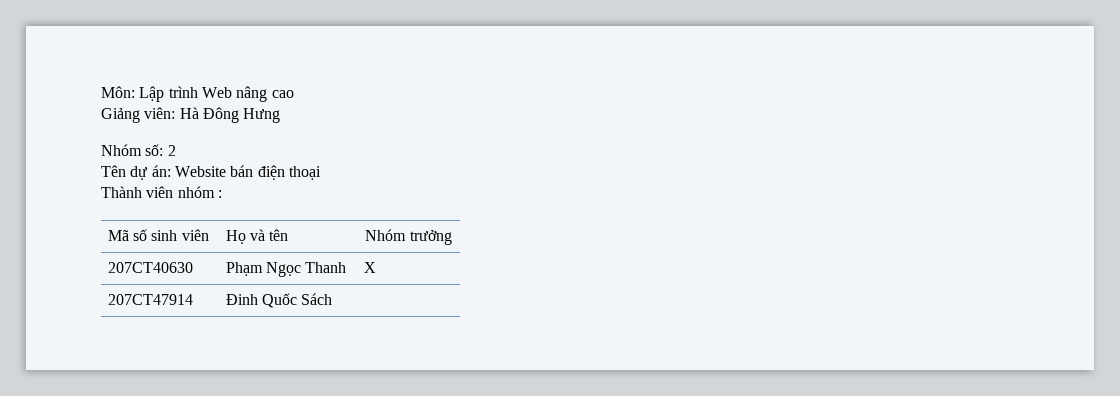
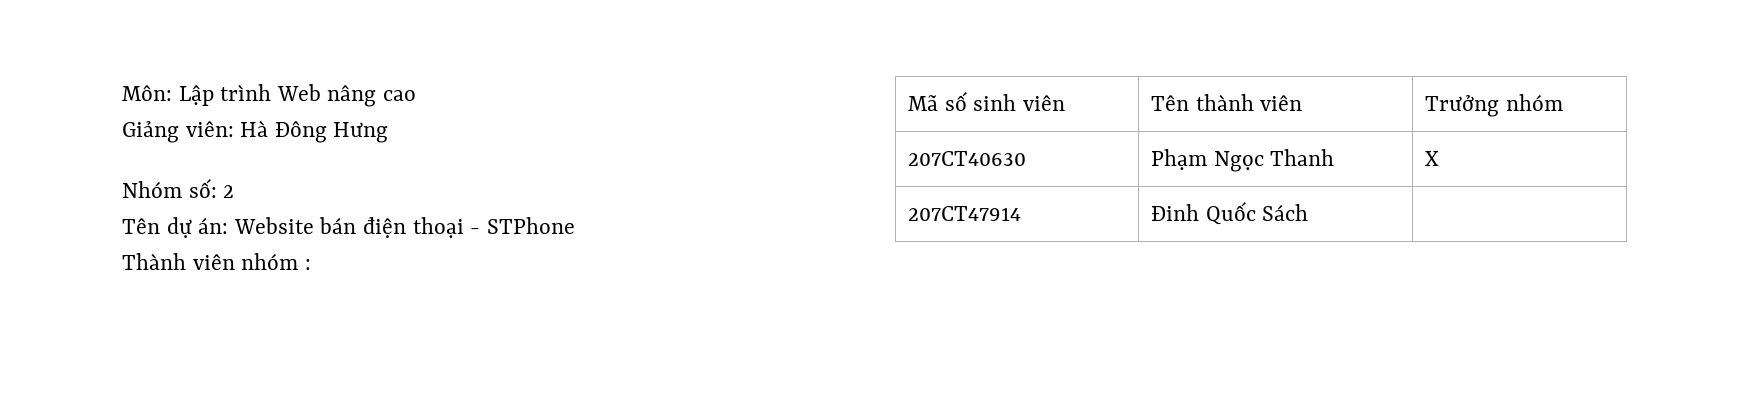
- Tên dự án: Website bán điện thoại
+ Tên dự án: Website bán điện thoại - STPhone
- Mã số sinh viên | Họ và tên | Nhóm trưởng
+ Mã số sinh viên | Tên thành viên | Trưởng nhóm

